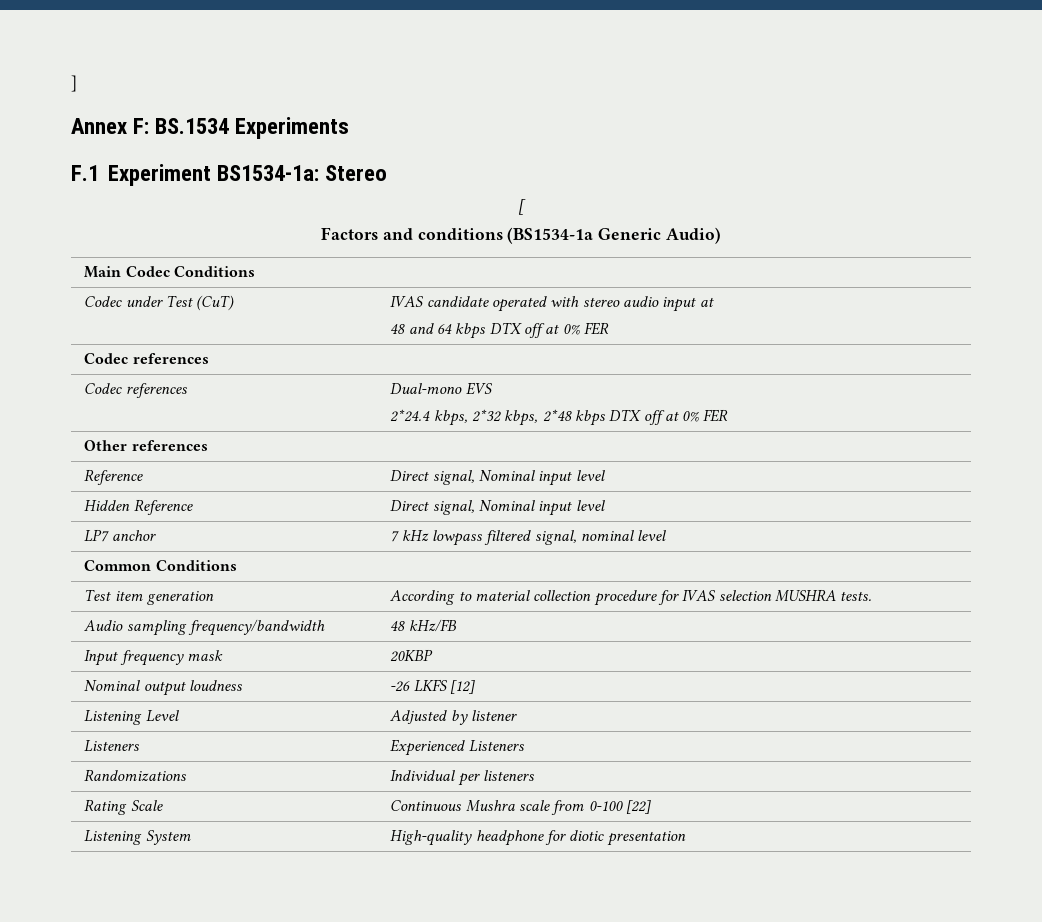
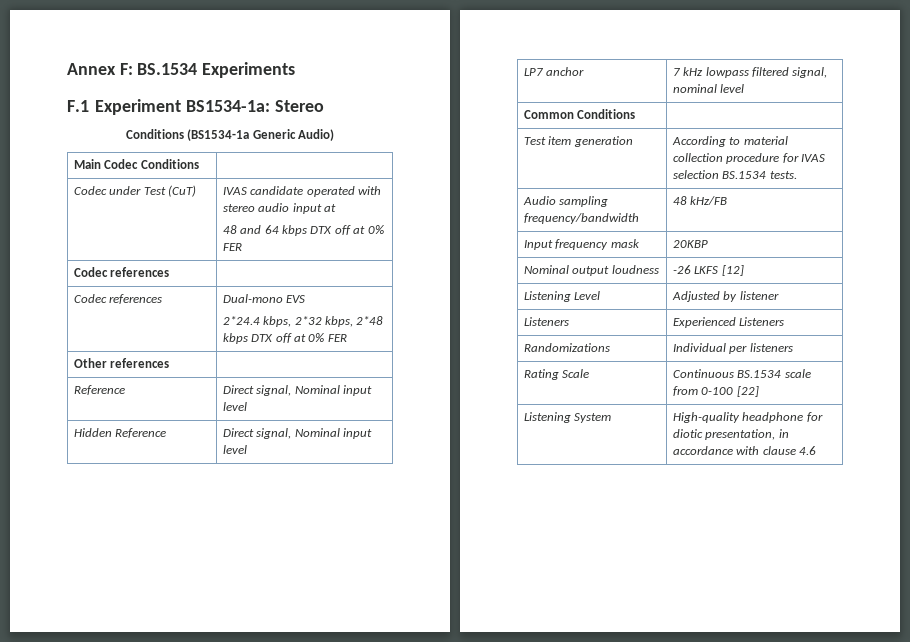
- ]
- [
- Factors and conditions (BS1534-1a Generic Audio)
+ Conditions (BS1534-1a Generic Audio)
- Test item generation | According to material collection procedure for IVAS selection MUSHRA tests.
+ Test item generation | According to material collection procedure for IVAS selection BS.1534 tests.
- Rating Scale | Continuous Mushra scale from 0-100 [22]
+ Rating Scale | Continuous BS.1534 scale from 0-100 [22]
- Listening System | High-quality headphone for diotic presentation
+ Listening System | High-quality headphone for diotic presentation, in accordance with clause 4.6

